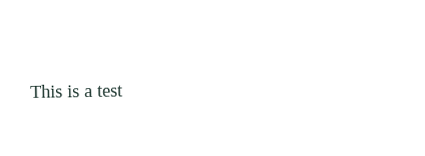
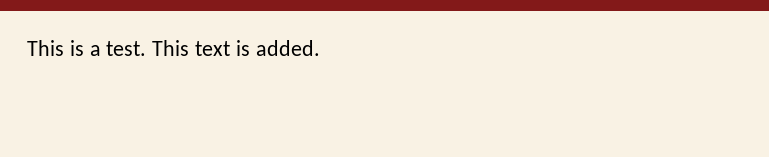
- This is a test
+ This is a test. This text is added.

